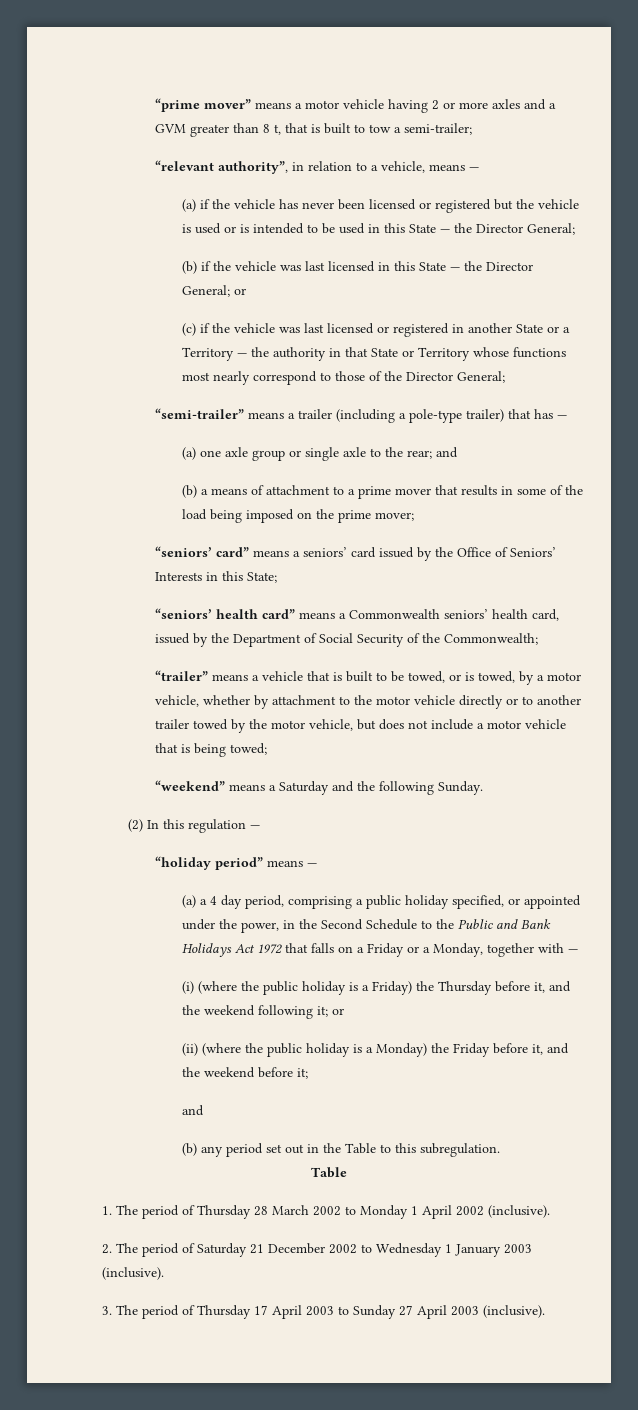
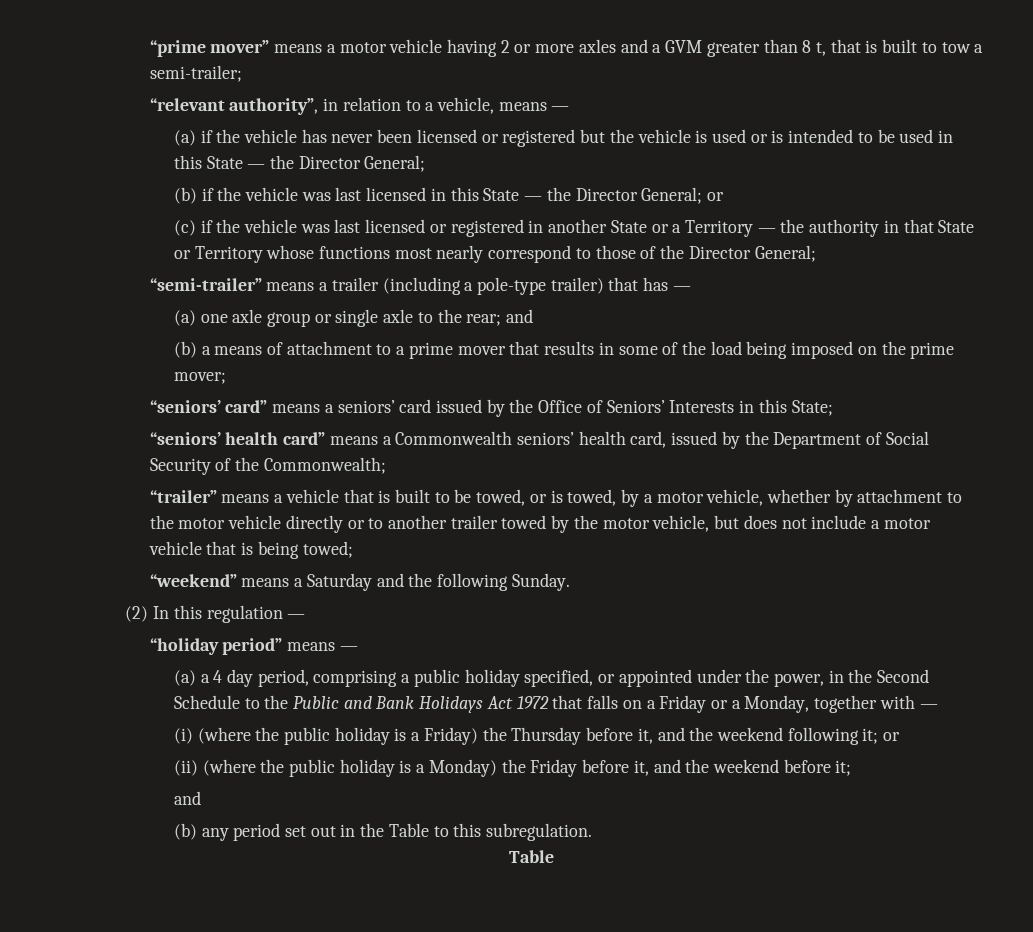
- 1. The period of Thursday 28 March 2002 to Monday 1 April 2002 (inclusive).
- 2. The period of Saturday 21 December 2002 to Wednesday 1 January 2003 (inclusive).
- 3. The period of Thursday 17 April 2003 to Sunday 27 April 2003 (inclusive).

